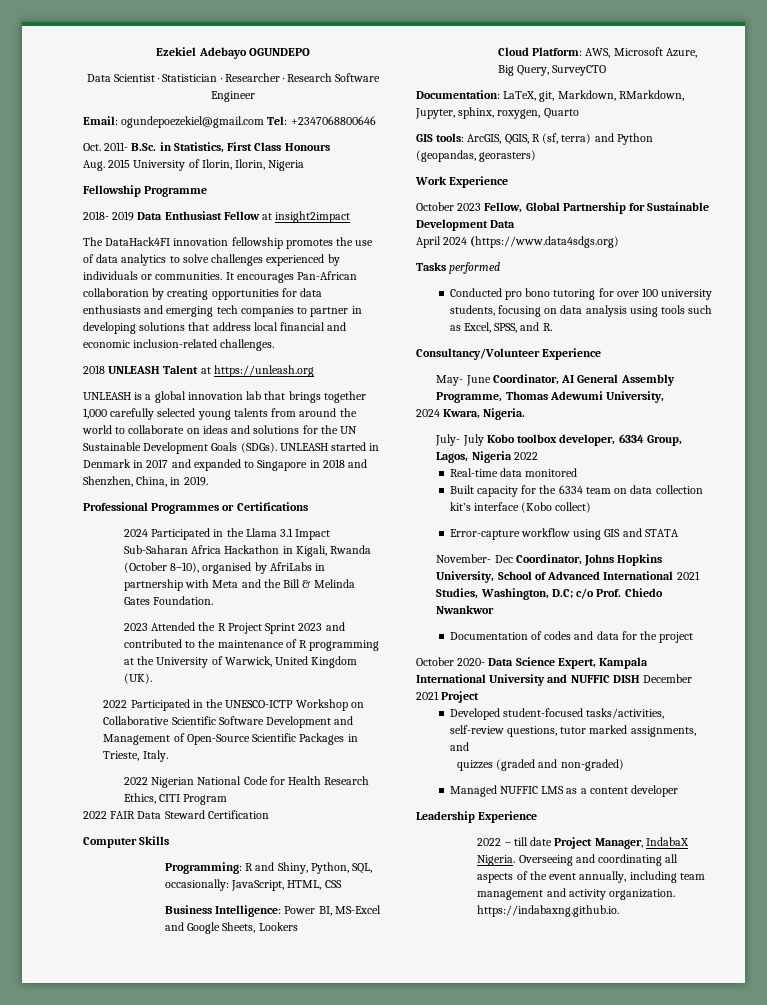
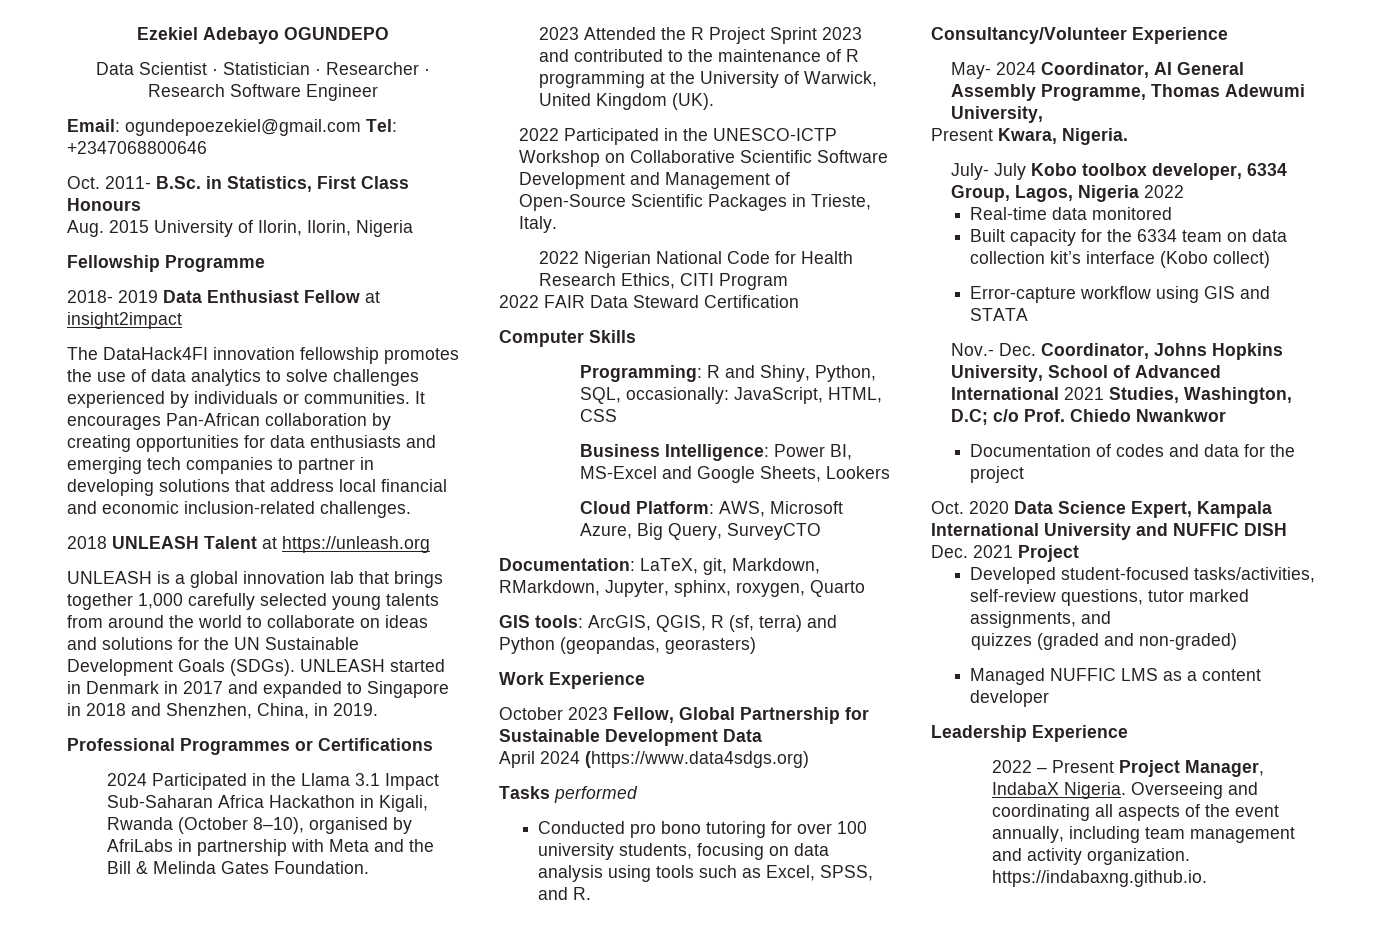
- May- June Coordinator, AI General Assembly Programme, Thomas Adewumi University,
+ May- 2024 Coordinator, AI General Assembly Programme, Thomas Adewumi University,
- 2024 Kwara, Nigeria.
+ Present Kwara, Nigeria.
- November- Dec Coordinator, Johns Hopkins University, School of Advanced International 2021 Studies, Washington, D.C; c/o Prof. Chiedo Nwankwor
+ Nov.- Dec. Coordinator, Johns Hopkins University, School of Advanced International 2021 Studies, Washington, D.C; c/o Prof. Chiedo Nwankwor
- October 2020- Data Science Expert, Kampala International University and NUFFIC DISH December 2021 Project
+ Oct. 2020 Data Science Expert, Kampala International University and NUFFIC DISH Dec. 2021 Project
- 2022 – till date Project Manager, IndabaX Nigeria.
+ 2022 – Present Project Manager, IndabaX Nigeria.

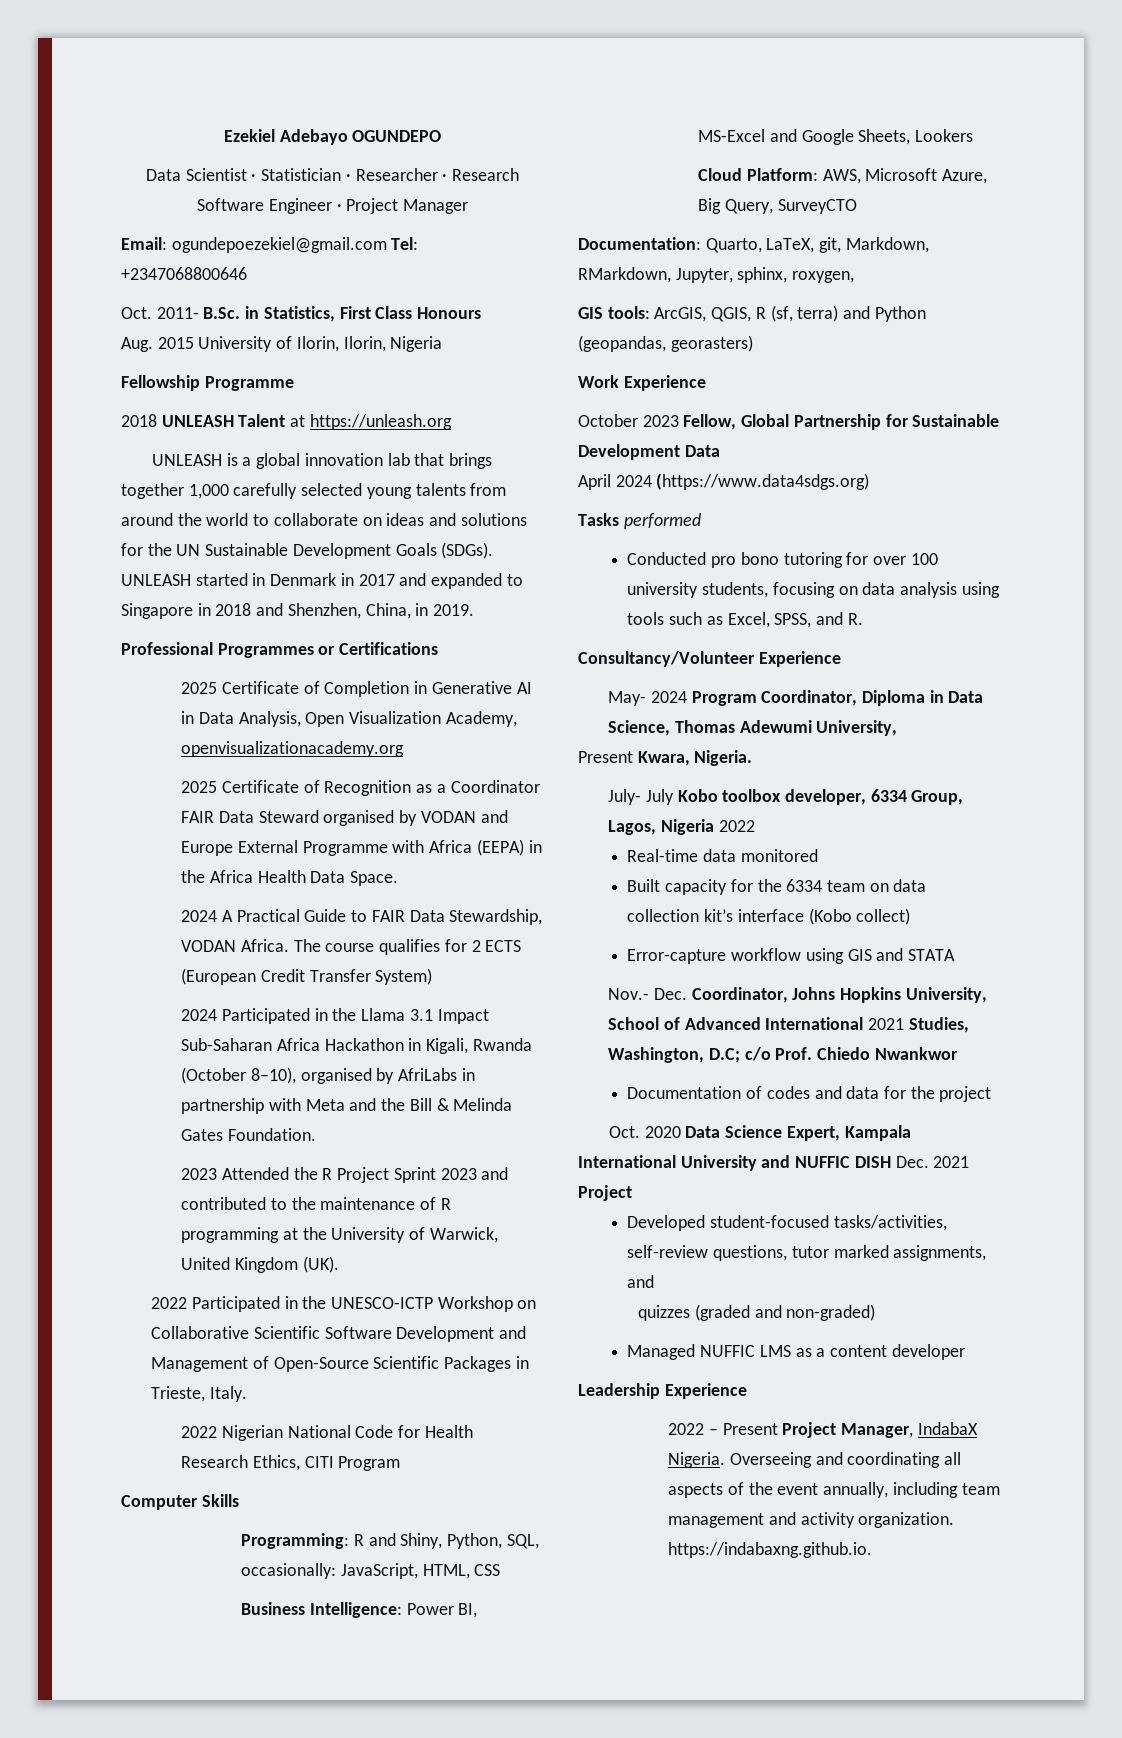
- Data Scientist · Statistician · Researcher · Research Software Engineer
+ Data Scientist · Statistician · Researcher · Research Software Engineer · Project Manager
- 2018- 2019 Data Enthusiast Fellow at insight2impact
- The DataHack4FI innovation fellowship promotes the use of data analytics to solve challenges experienced by individuals or communities. It encourages Pan-African collaboration by creating opportunities for data enthusiasts and emerging tech companies to partner in developing solutions that address local financial and economic inclusion-related challenges.
+ 2025 Certificate of Completion in Generative AI in Data Analysis, Open Visualization Academy, openvisualizationacademy.org
+ 2025 Certificate of Recognition as a Coordinator FAIR Data Steward organised by VODAN and Europe External Programme with Africa (EEPA) in the Africa Health Data Space.
+ 2024 A Practical Guide to FAIR Data Stewardship, VODAN Africa. The course qualifies for 2 ECTS (European Credit Transfer System)
- 2022 FAIR Data Steward Certification
- Documentation: LaTeX, git, Markdown, RMarkdown, Jupyter, sphinx, roxygen, Quarto
+ Documentation: Quarto, LaTeX, git, Markdown, RMarkdown, Jupyter, sphinx, roxygen,
- May- 2024 Coordinator, AI General Assembly Programme, Thomas Adewumi University,
+ May- 2024 Program Coordinator, Diploma in Data Science, Thomas Adewumi University,

